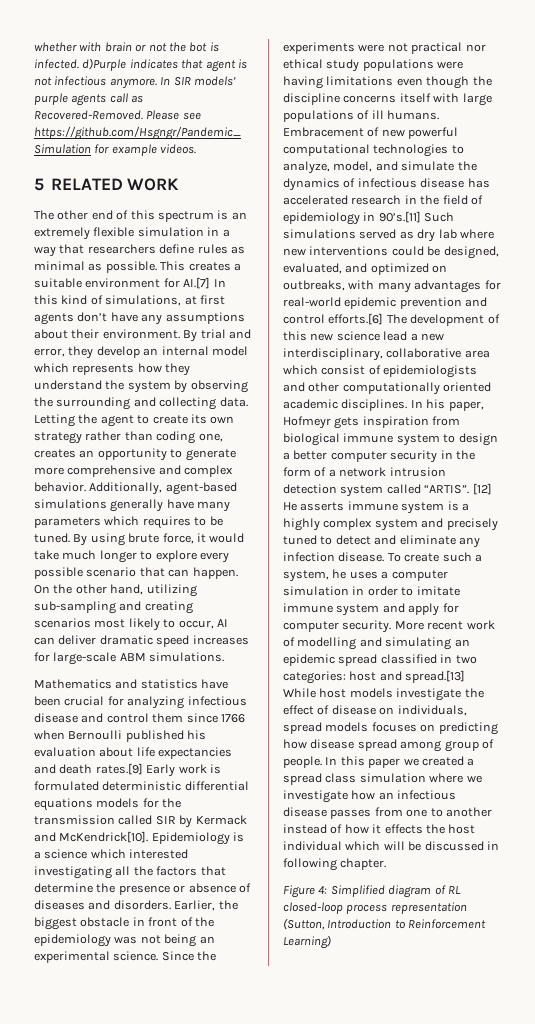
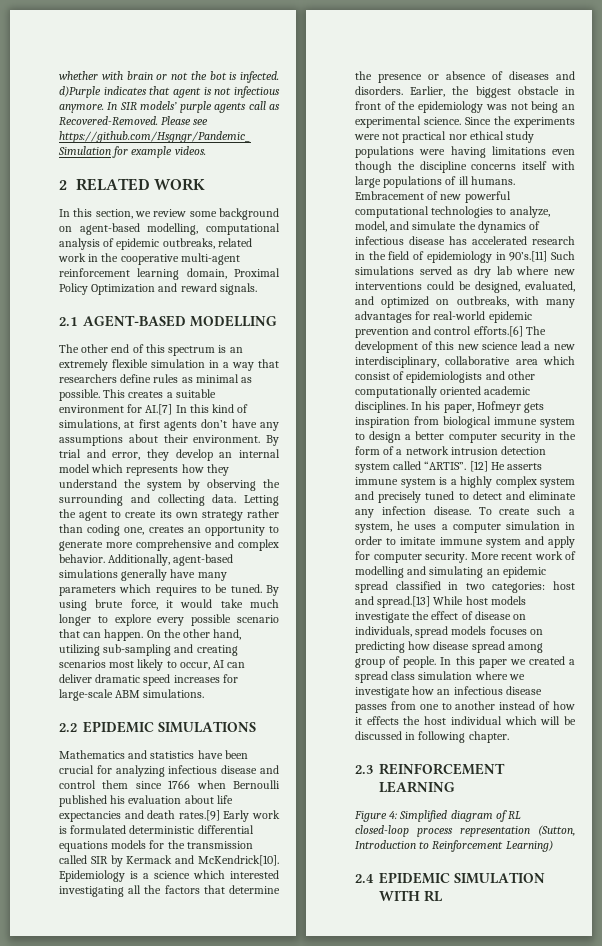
- 5 RELATED WORK
+ 2 RELATED WORK
+ In this section, we review some background on agent-based modelling, computational analysis of epidemic outbreaks, related work in the cooperative multi-agent reinforcement learning domain, Proximal Policy Optimization and reward signals.
+ 2.1 AGENT-BASED MODELLING
+ 2.2 EPIDEMIC SIMULATIONS
+ 2.3 REINFORCEMENT LEARNING
+ 2.4 EPIDEMIC SIMULATION WITH RL

